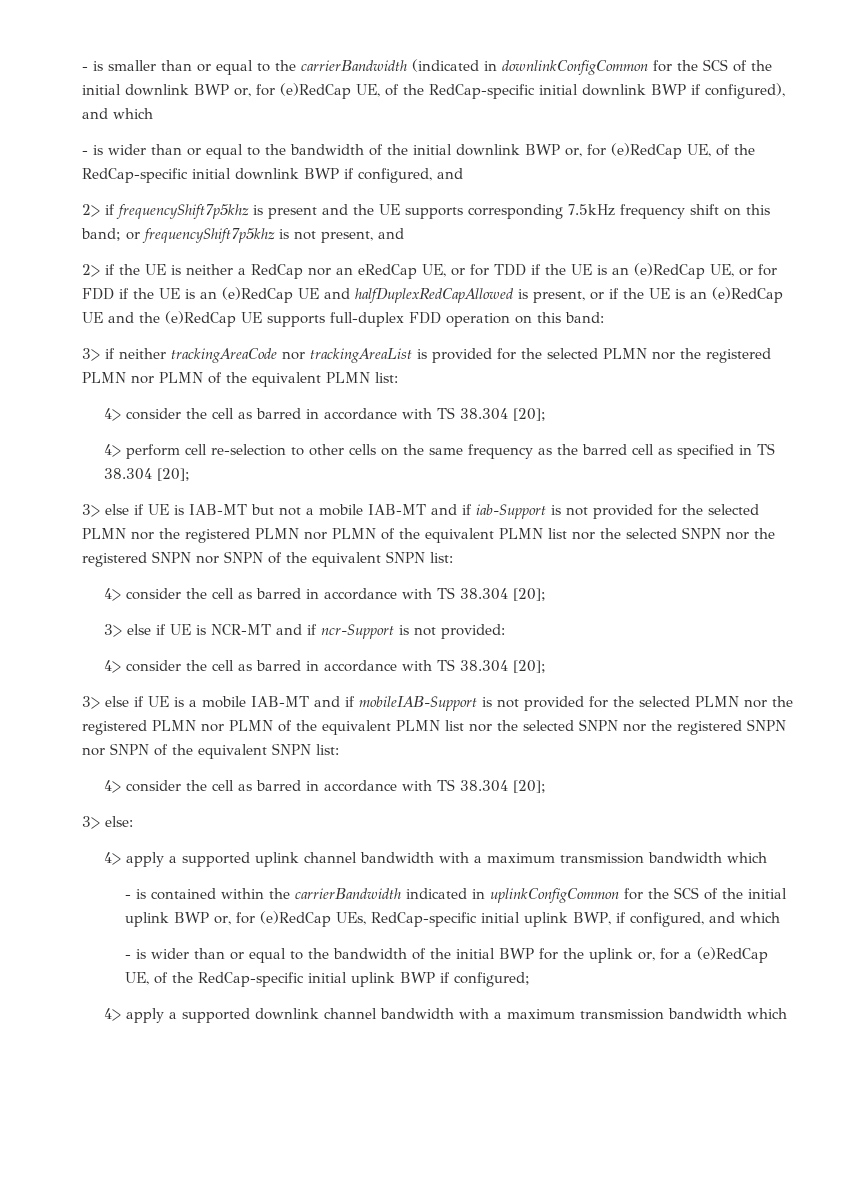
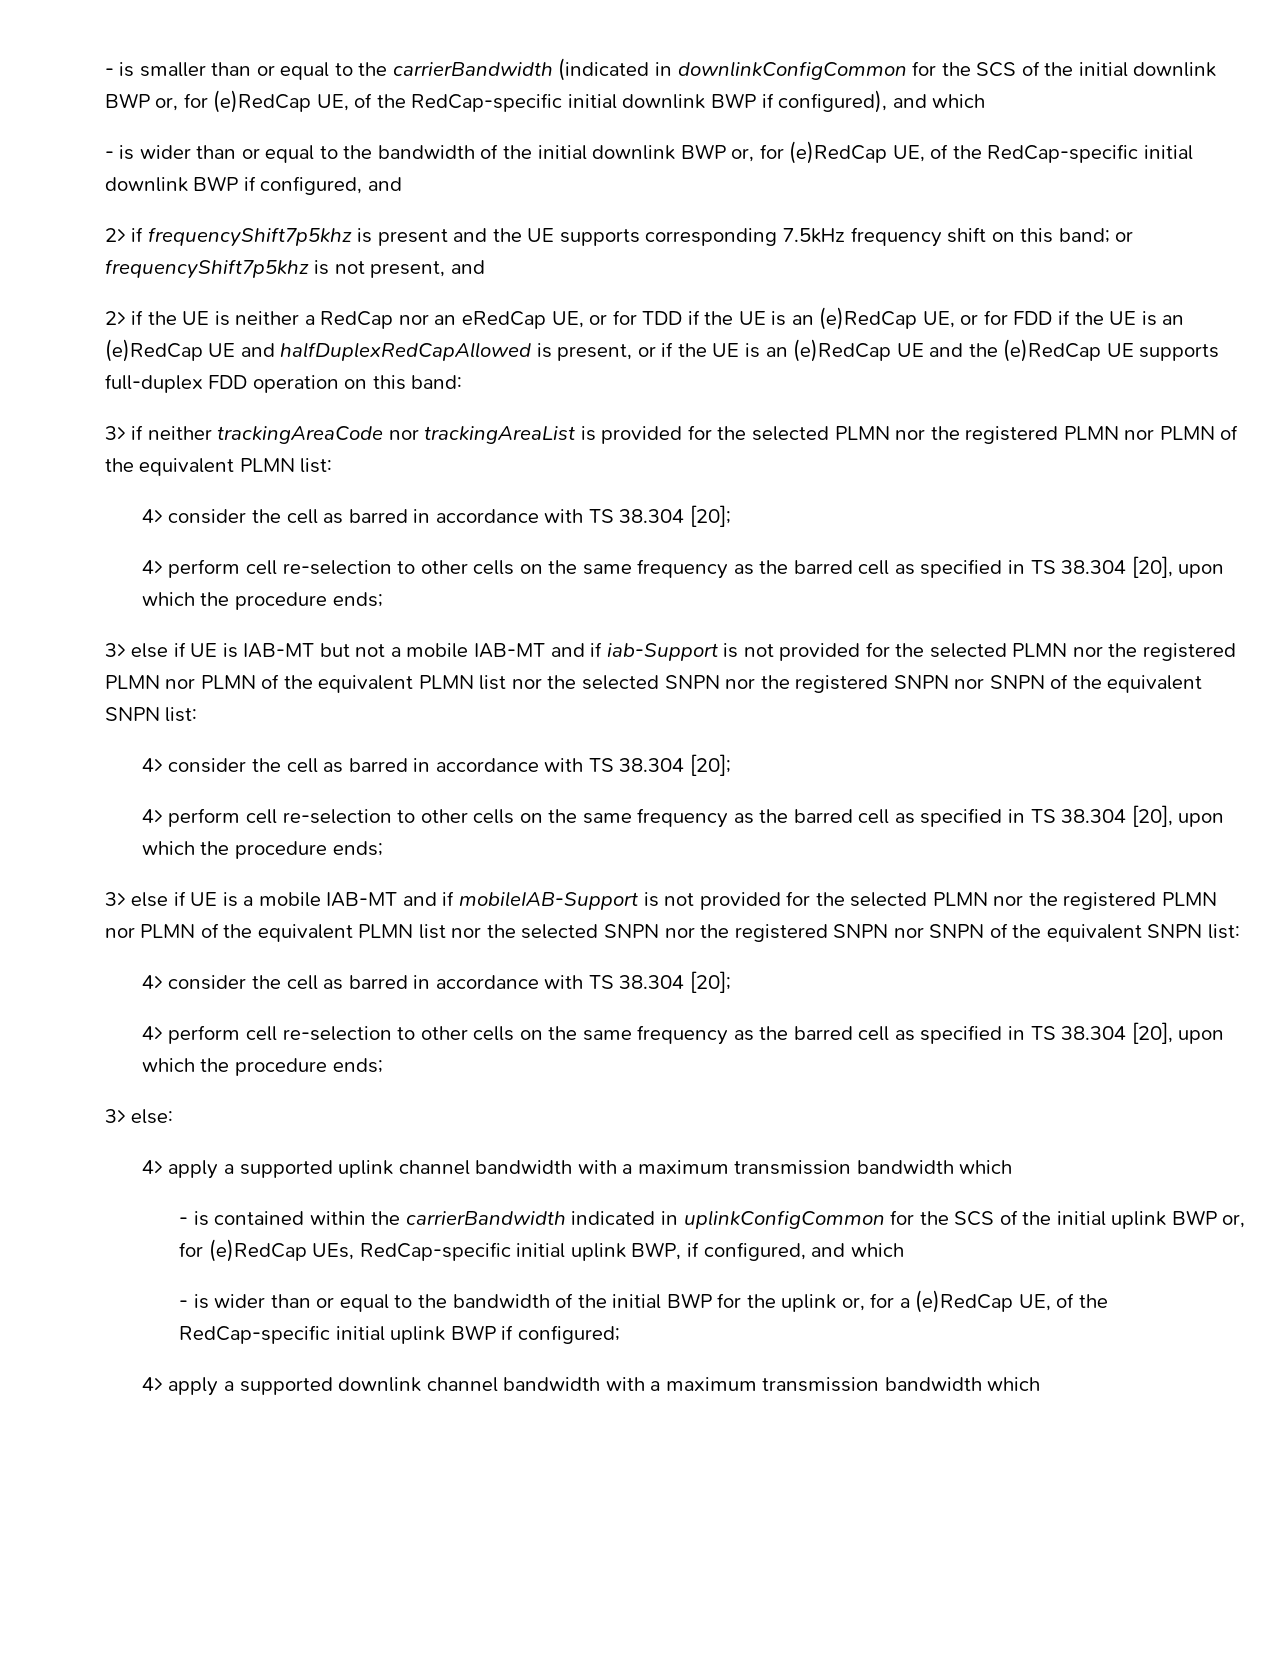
  3> if neither trackingAreaCode nor trackingAreaList is provided for the selected PLMN nor the registered PLMN nor PLMN of the equivalent PLMN list:
  4> consider the cell as barred in accordance with TS 38.304 [20];
- 4> perform cell re-selection to other cells on the same frequency as the barred cell as specified in TS 38.304 [20];
+ 4> perform cell re-selection to other cells on the same frequency as the barred cell as specified in TS 38.304 [20], upon which the procedure ends;
  3> else if UE is IAB-MT but not a mobile IAB-MT and if iab-Support is not provided for the selected PLMN nor the registered PLMN nor PLMN of the equivalent PLMN list nor the selected SNPN nor the registered SNPN nor SNPN of the equivalent SNPN list:
  4> consider the cell as barred in accordance with TS 38.304 [20];
- 3> else if UE is NCR-MT and if ncr-Support is not provided:
- 4> consider the cell as barred in accordance with TS 38.304 [20];
+ 4> perform cell re-selection to other cells on the same frequency as the barred cell as specified in TS 38.304 [20], upon which the procedure ends;
  3> else if UE is a mobile IAB-MT and if mobileIAB-Support is not provided for the selected PLMN nor the registered PLMN nor PLMN of the equivalent PLMN list nor the selected SNPN nor the registered SNPN nor SNPN of the equivalent SNPN list:
  4> consider the cell as barred in accordance with TS 38.304 [20];
+ 4> perform cell re-selection to other cells on the same frequency as the barred cell as specified in TS 38.304 [20], upon which the procedure ends;

